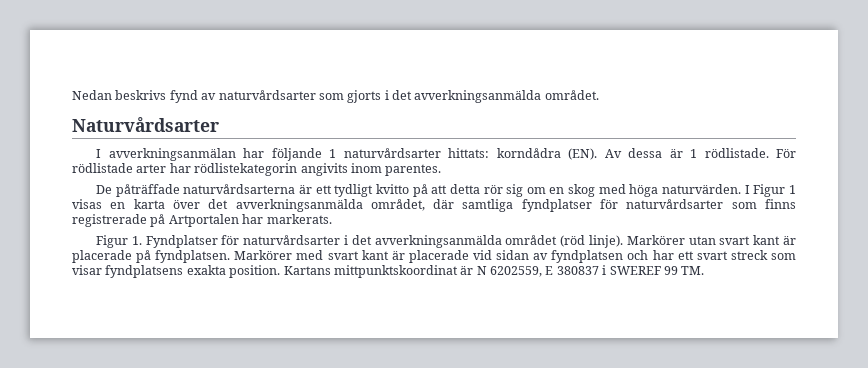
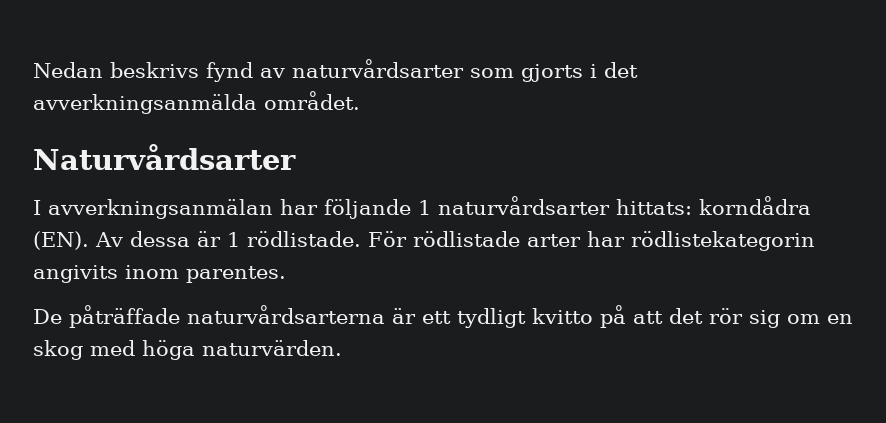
- De påträffade naturvårdsarterna är ett tydligt kvitto på att detta rör sig om en skog med höga naturvärden. I Figur 1 visas en karta över det avverkningsanmälda området, där samtliga fyndplatser för naturvårdsarter som finns registrerade på Artportalen har markerats.
- Figur 1. Fyndplatser för naturvårdsarter i det avverkningsanmälda området (röd linje). Markörer utan svart kant är placerade på fyndplatsen. Markörer med svart kant är placerade vid sidan av fyndplatsen och har ett svart streck som visar fyndplatsens exakta position. Kartans mittpunktskoordinat är N 6202559, E 380837 i SWEREF 99 TM.
+ De påträffade naturvårdsarterna är ett tydligt kvitto på att det rör sig om en skog med höga naturvärden.

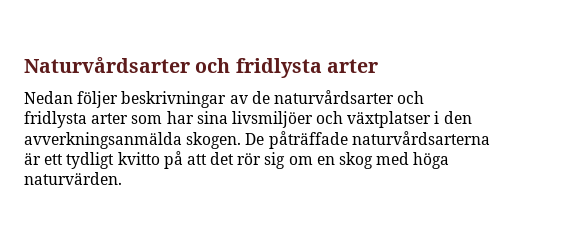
- Nedan beskrivs fynd av naturvårdsarter som gjorts i det avverkningsanmälda området.
- Naturvårdsarter
- I avverkningsanmälan har följande 1 naturvårdsarter hittats: korndådra (EN). Av dessa är 1 rödlistade. För rödlistade arter har rödlistekategorin angivits inom parentes.
- De påträffade naturvårdsarterna är ett tydligt kvitto på att det rör sig om en skog med höga naturvärden.
+ Naturvårdsarter och fridlysta arter
+ Nedan följer beskrivningar av de naturvårdsarter och fridlysta arter som har sina livsmiljöer och växtplatser i den avverkningsanmälda skogen. De påträffade naturvårdsarterna är ett tydligt kvitto på att det rör sig om en skog med höga naturvärden.

